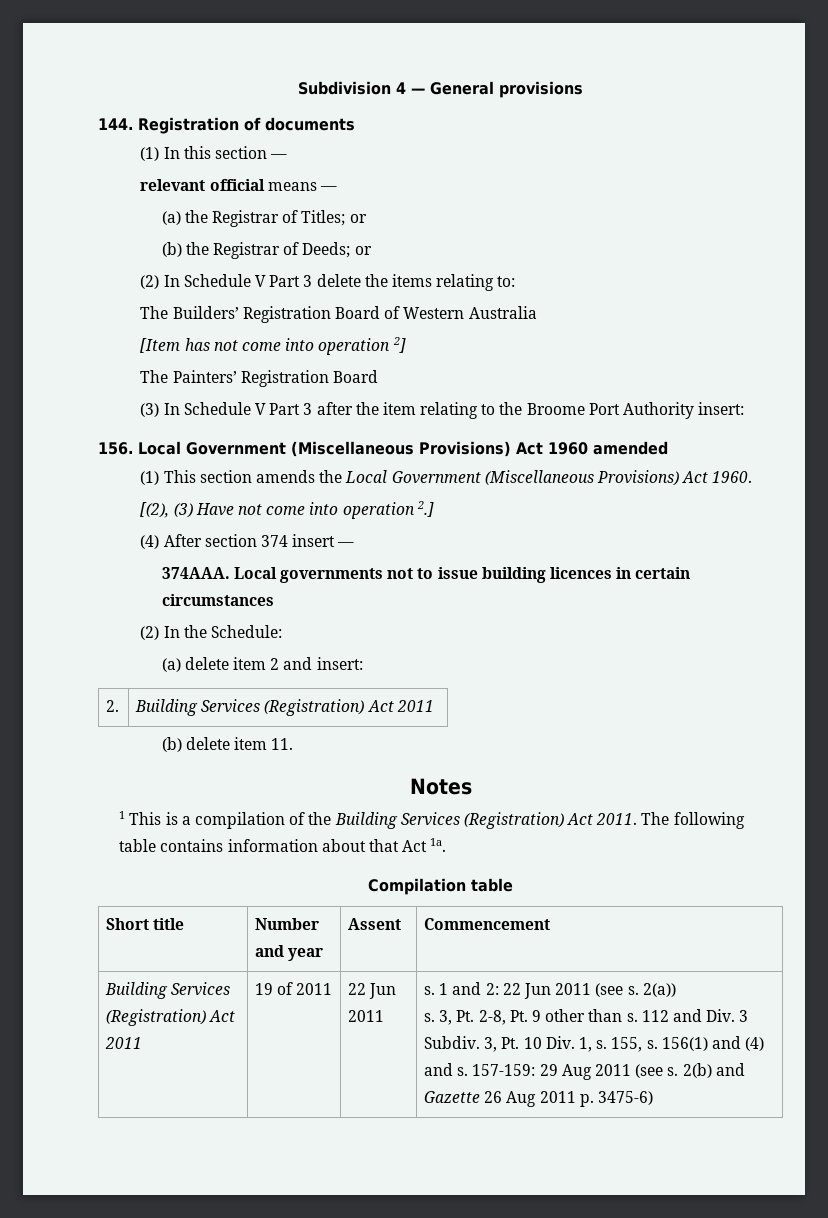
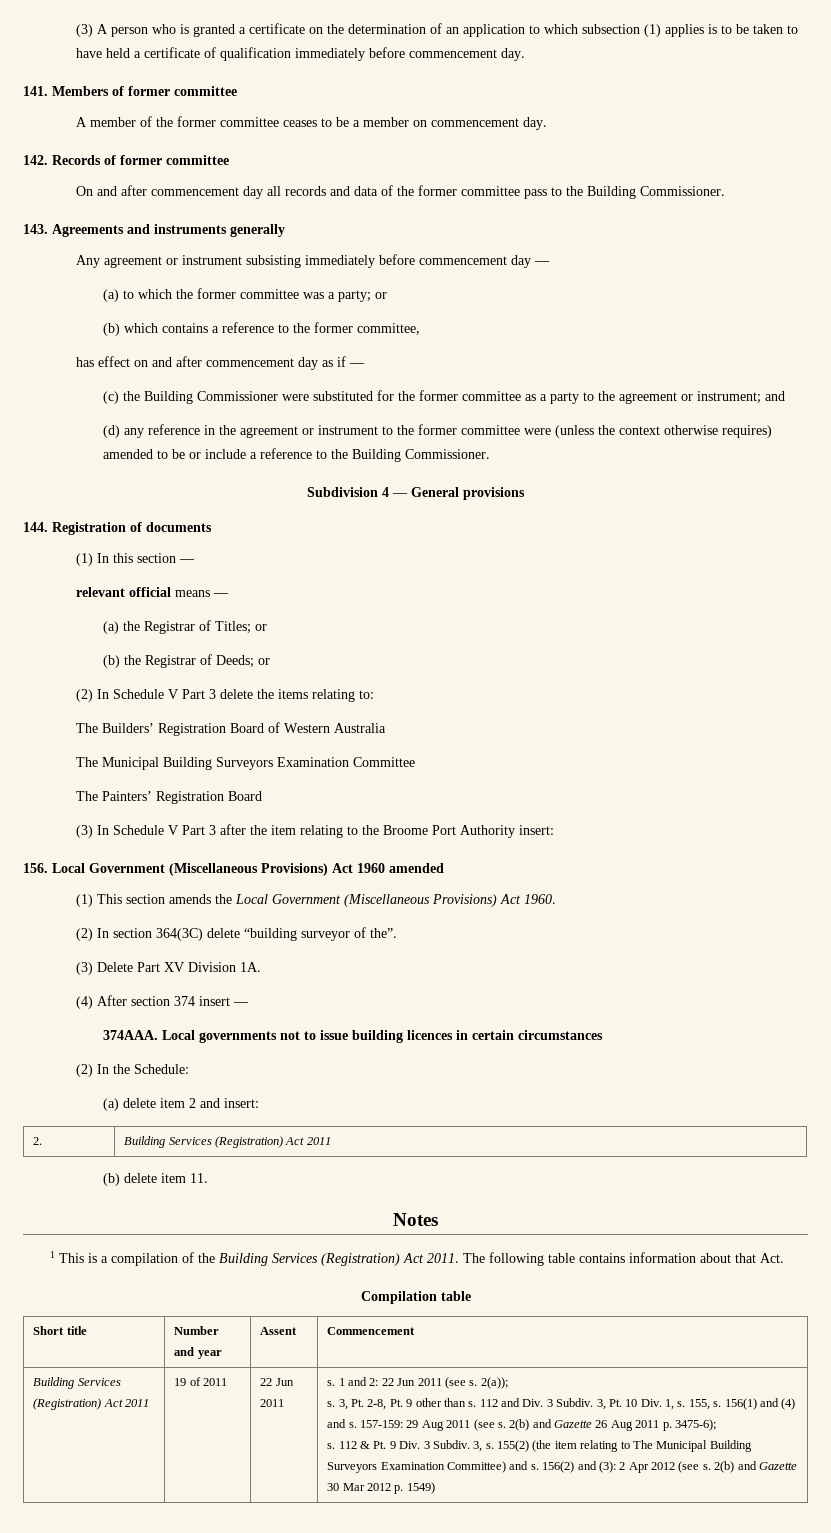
+ (3) A person who is granted a certificate on the determination of an application to which subsection (1) applies is to be taken to have held a certificate of qualification immediately before commencement day.
+ 141. Members of former committee
+ A member of the former committee ceases to be a member on commencement day.
+ 142. Records of former committee
+ On and after commencement day all records and data of the former committee pass to the Building Commissioner.
+ 143. Agreements and instruments generally
+ Any agreement or instrument subsisting immediately before commencement day —
+ (a) to which the former committee was a party; or
+ (b) which contains a reference to the former committee,
+ has effect on and after commencement day as if —
+ (c) the Building Commissioner were substituted for the former committee as a party to the agreement or instrument; and
+ (d) any reference in the agreement or instrument to the former committee were (unless the context otherwise requires) amended to be or include a reference to the Building Commissioner.
- [Item has not come into operation 2]
+ The Municipal Building Surveyors Examination Committee
- [(2), (3) Have not come into operation 2.]
+ (2) In section 364(3C) delete “building surveyor of the”.
+ (3) Delete Part XV Division 1A.
- The following table contains information about that Act 1a.
+ The following table contains information about that Act.
- 2(a))
+ 2(a));
- 2(b) and Gazette 26 Aug 2011 p. 3475-6)
+ 2(b) and Gazette 26 Aug 2011 p. 3475-6);
+ s. 112 & Pt. 9 Div. 3 Subdiv. 3, s. 155(2) (the item relating to The Municipal Building Surveyors Examination Committee) and s. 156(2) and (3): 2 Apr 2012 (see s. 2(b) and Gazette 30 Mar 2012 p. 1549)

